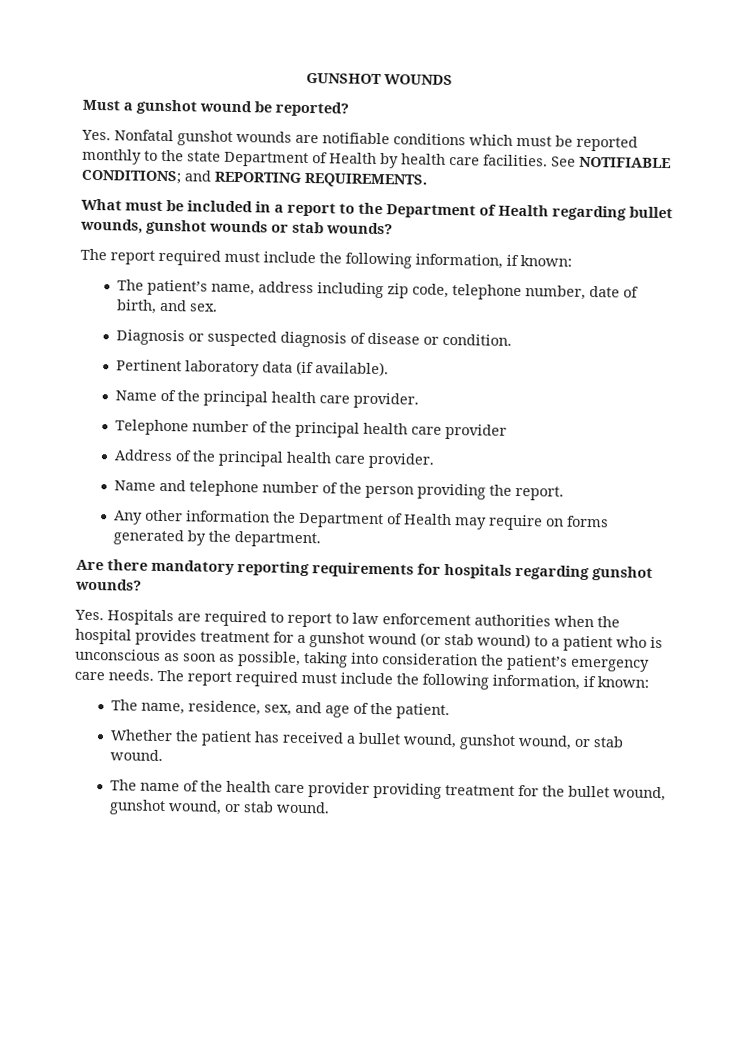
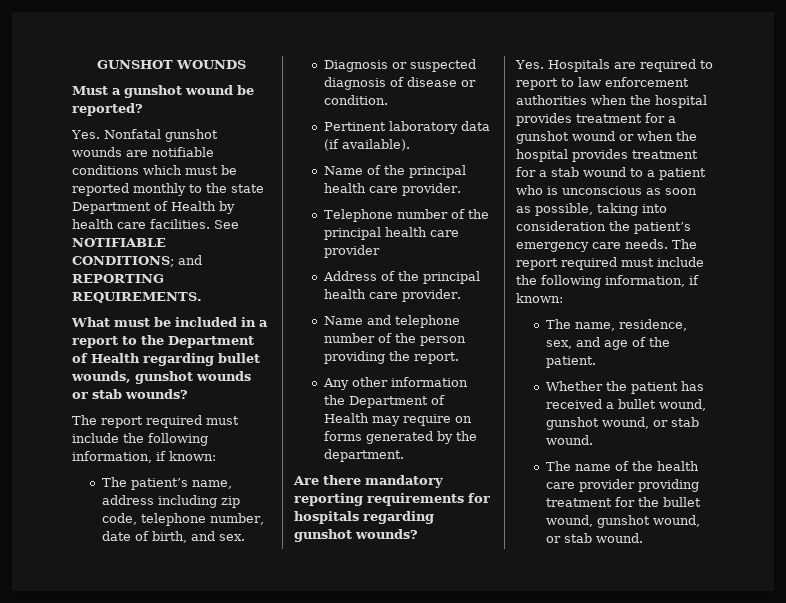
- Yes. Hospitals are required to report to law enforcement authorities when the hospital provides treatment for a gunshot wound (or stab wound) to a patient who is unconscious as soon as possible, taking into consideration the patient’s emergency care needs.
+ Yes. Hospitals are required to report to law enforcement authorities when the hospital provides treatment for a gunshot wound or when the hospital provides treatment for a stab wound to a patient who is unconscious as soon as possible, taking into consideration the patient’s emergency care needs.

